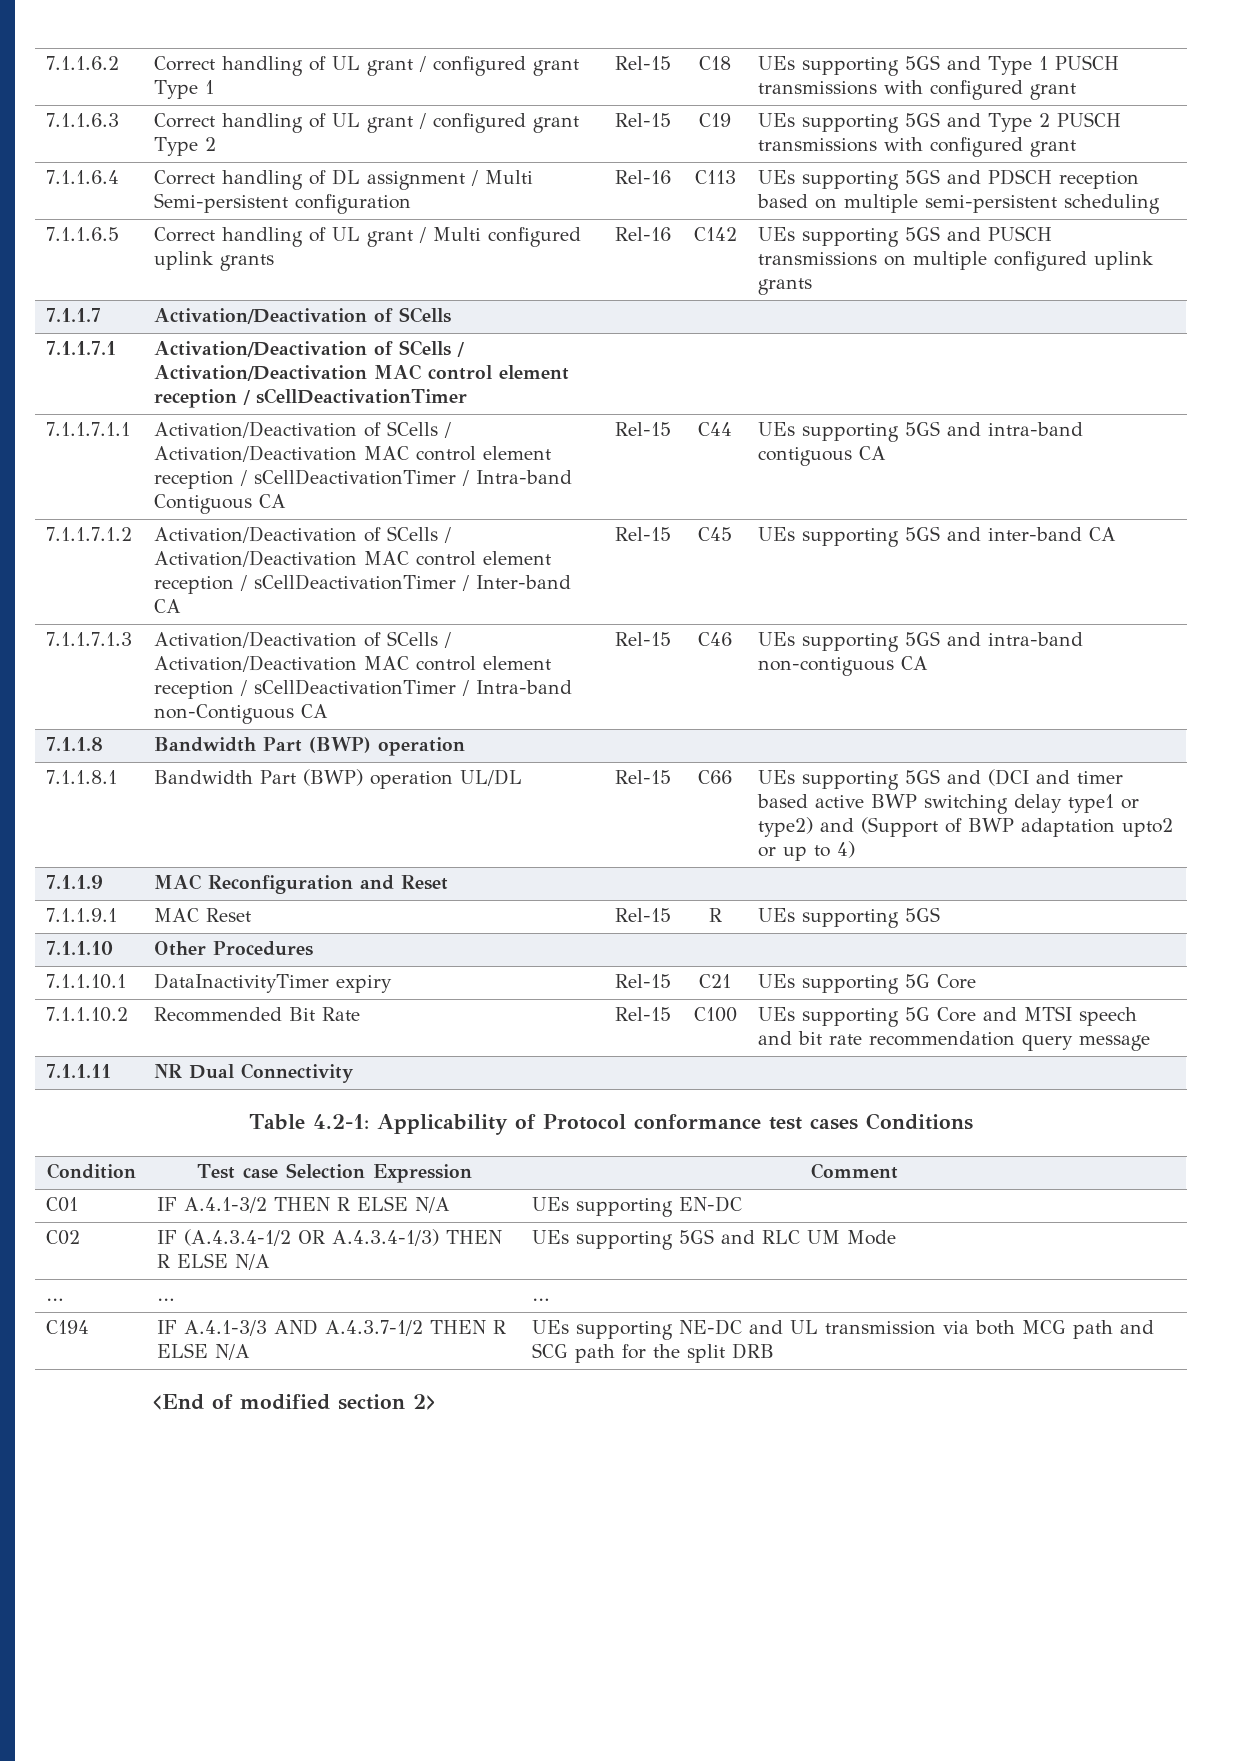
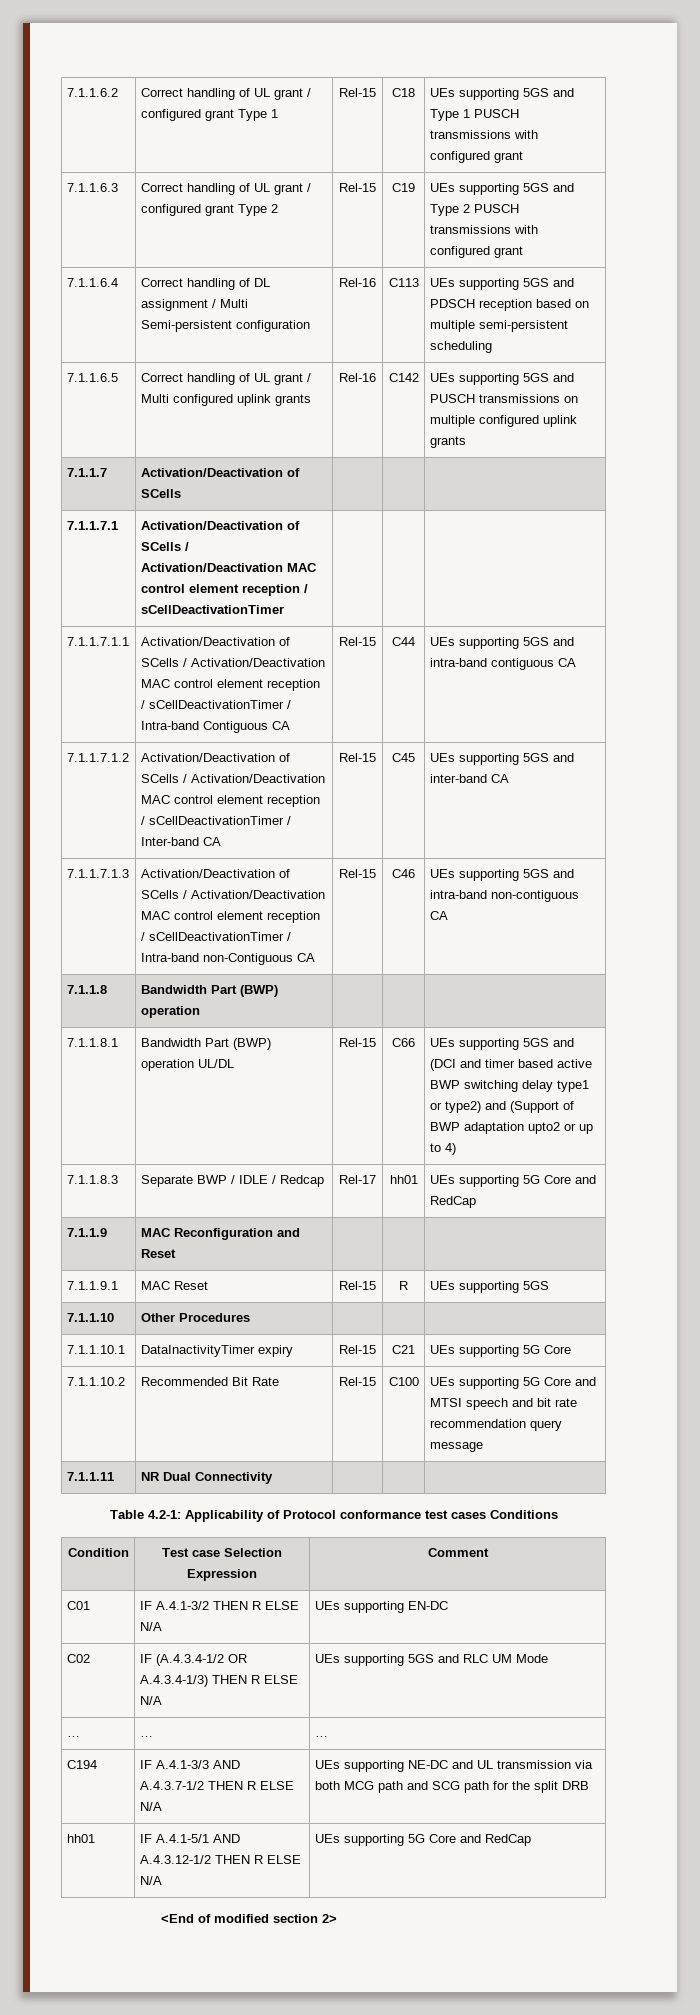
+ 7.1.1.8.3 | Separate BWP / IDLE / Redcap | Rel-17 | hh01 | UEs supporting 5G Core and RedCap
+ hh01 | IF A.4.1-5/1 AND A.4.3.12-1/2 THEN R ELSE N/A | UEs supporting 5G Core and RedCap

